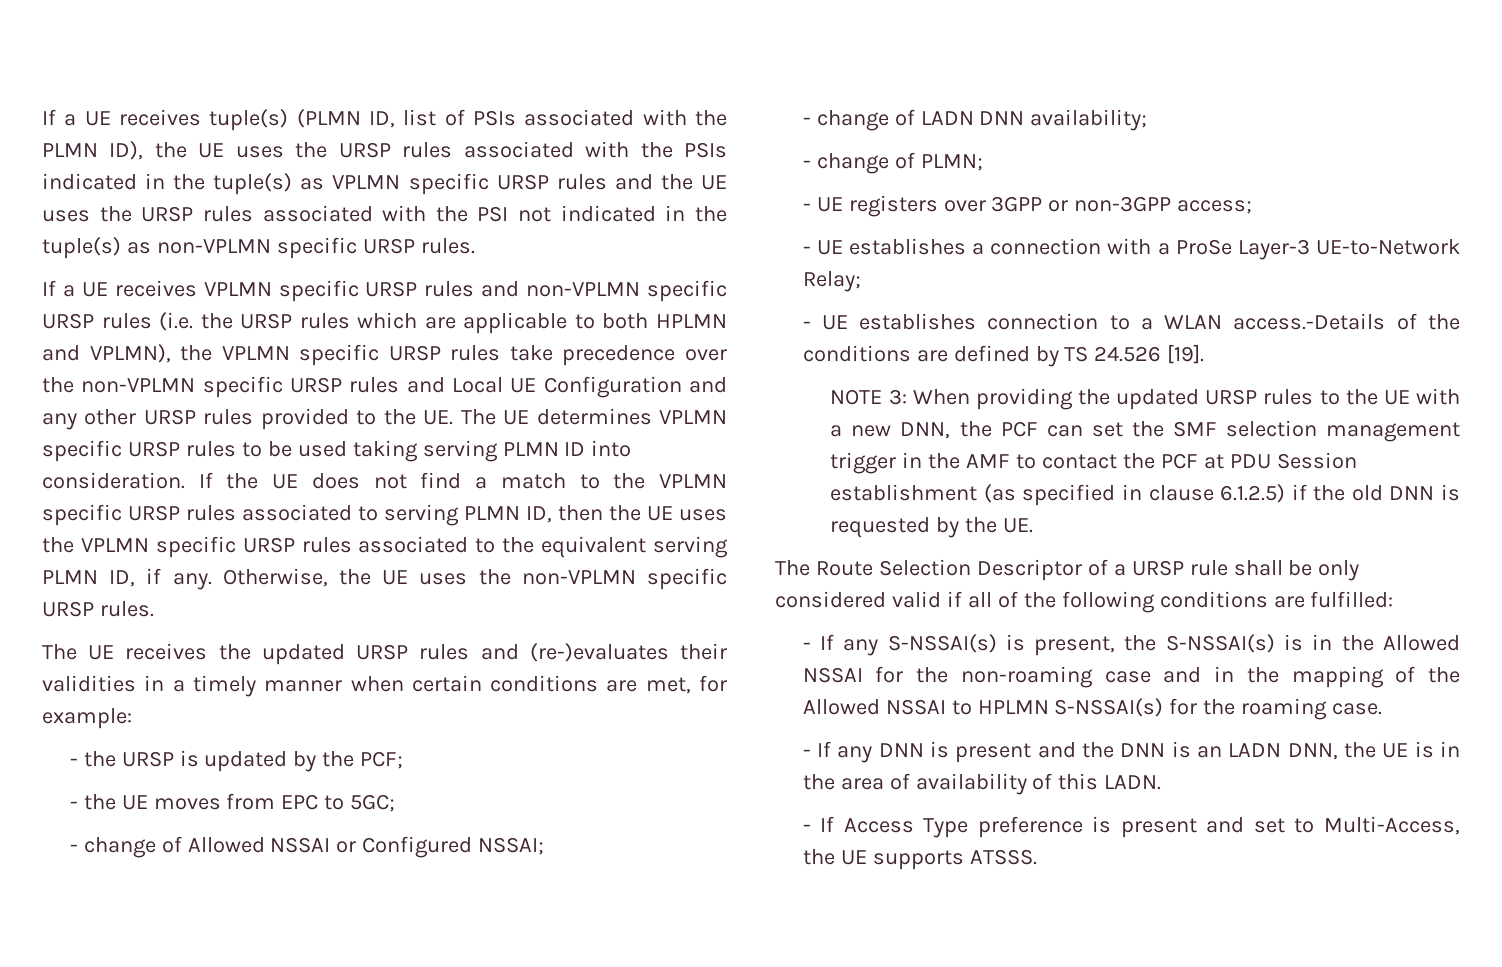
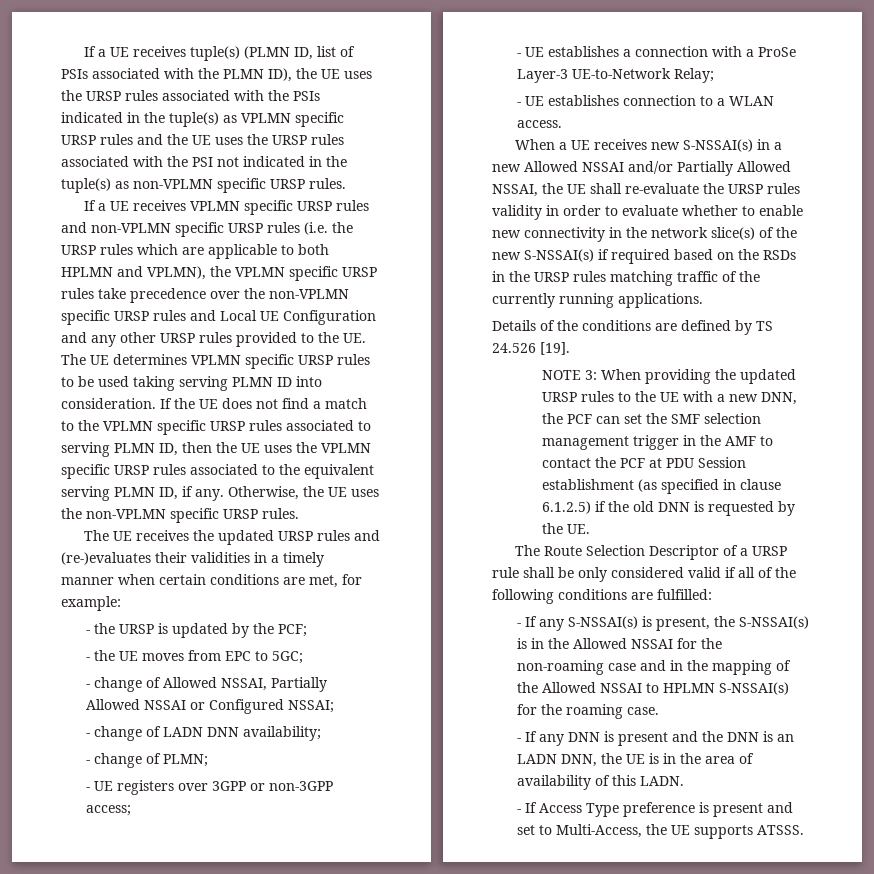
- - change of Allowed NSSAI or Configured NSSAI;
+ - change of Allowed NSSAI, Partially Allowed NSSAI or Configured NSSAI;
- - UE establishes connection to a WLAN access.-Details of the conditions are defined by TS 24.526 [19].
+ - UE establishes connection to a WLAN access.
+ When a UE receives new S-NSSAI(s) in a new Allowed NSSAI and/or Partially Allowed NSSAI, the UE shall re-evaluate the URSP rules validity in order to evaluate whether to enable new connectivity in the network slice(s) of the new S-NSSAI(s) if required based on the RSDs in the URSP rules matching traffic of the currently running applications.
+ Details of the conditions are defined by TS 24.526 [19].

